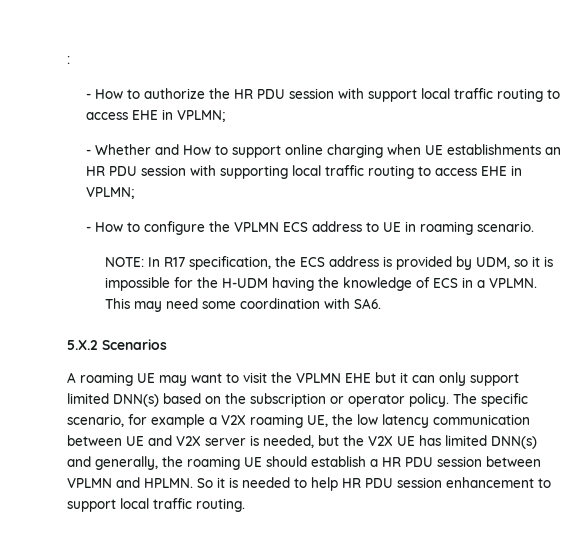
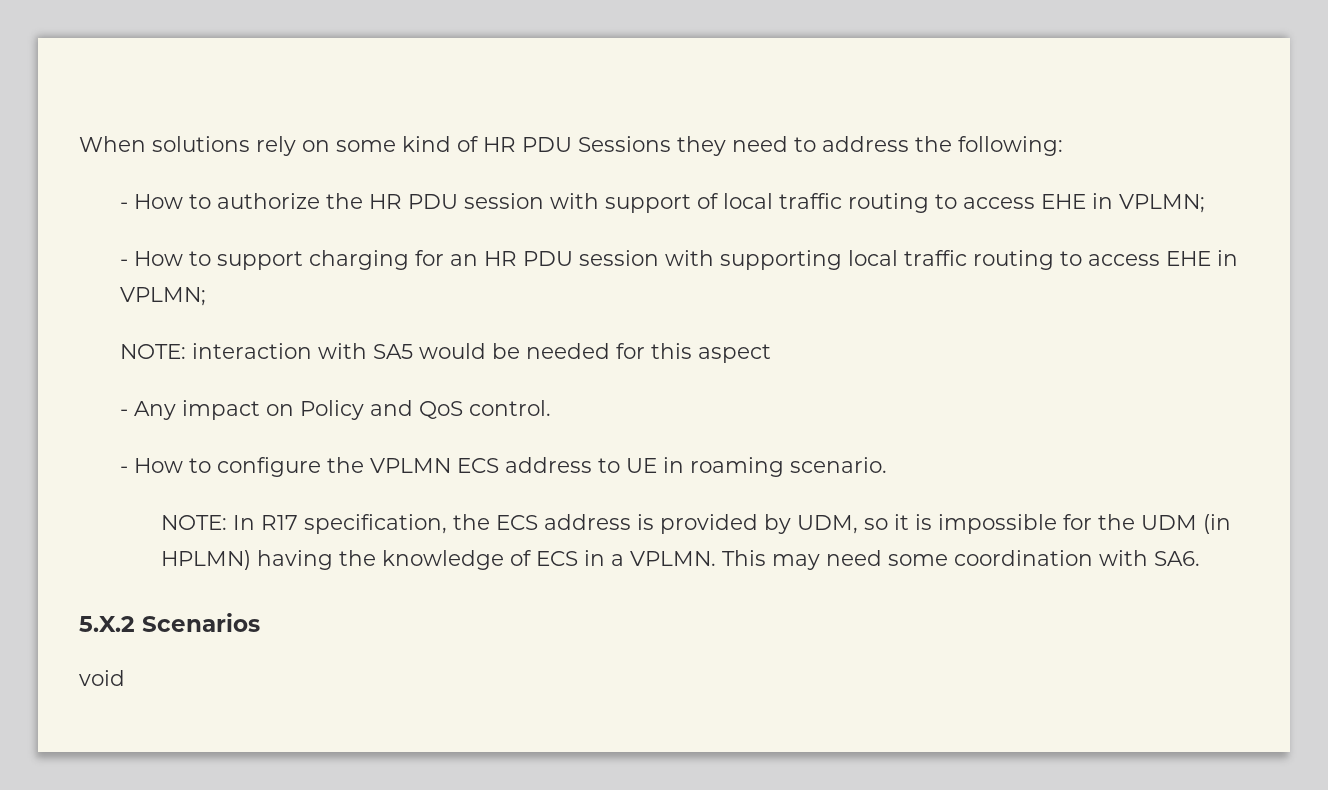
- :
+ When solutions rely on some kind of HR PDU Sessions they need to address the following:
- - How to authorize the HR PDU session with support local traffic routing to access EHE in VPLMN;
- - Whether and How to support online charging when UE establishments an HR PDU session with supporting local traffic routing to access EHE in VPLMN;
+ - How to authorize the HR PDU session with support of local traffic routing to access EHE in VPLMN;
+ - How to support charging for an HR PDU session with supporting local traffic routing to access EHE in VPLMN;
+ NOTE: interaction with SA5 would be needed for this aspect
+ - Any impact on Policy and QoS control.
- NOTE: In R17 specification, the ECS address is provided by UDM, so it is impossible for the H-UDM having the knowledge of ECS in a VPLMN.
+ NOTE: In R17 specification, the ECS address is provided by UDM, so it is impossible for the UDM (in HPLMN) having the knowledge of ECS in a VPLMN.
- A roaming UE may want to visit the VPLMN EHE but it can only support limited DNN(s) based on the subscription or operator policy. The specific scenario, for example a V2X roaming UE, the low latency communication between UE and V2X server is needed, but the V2X UE has limited DNN(s) and generally, the roaming UE should establish a HR PDU session between VPLMN and HPLMN. So it is needed to help HR PDU session enhancement to support local traffic routing.
+ void

